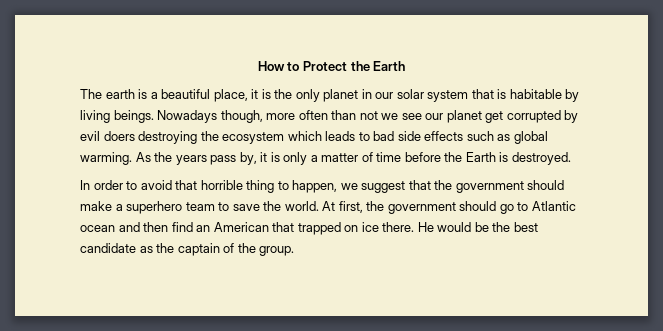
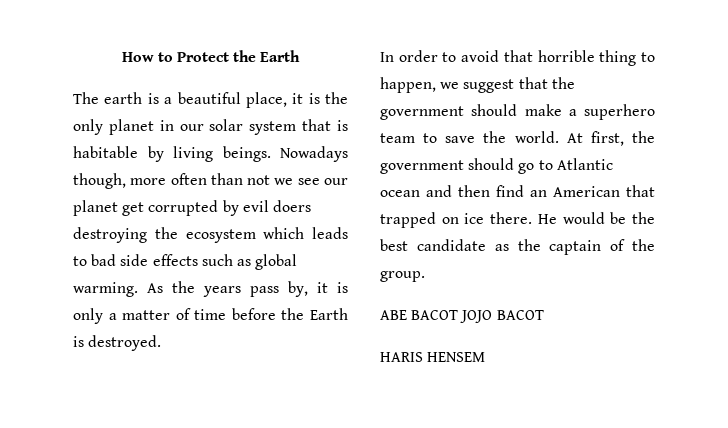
+ ABE BACOT JOJO BACOT
+ HARIS HENSEM

